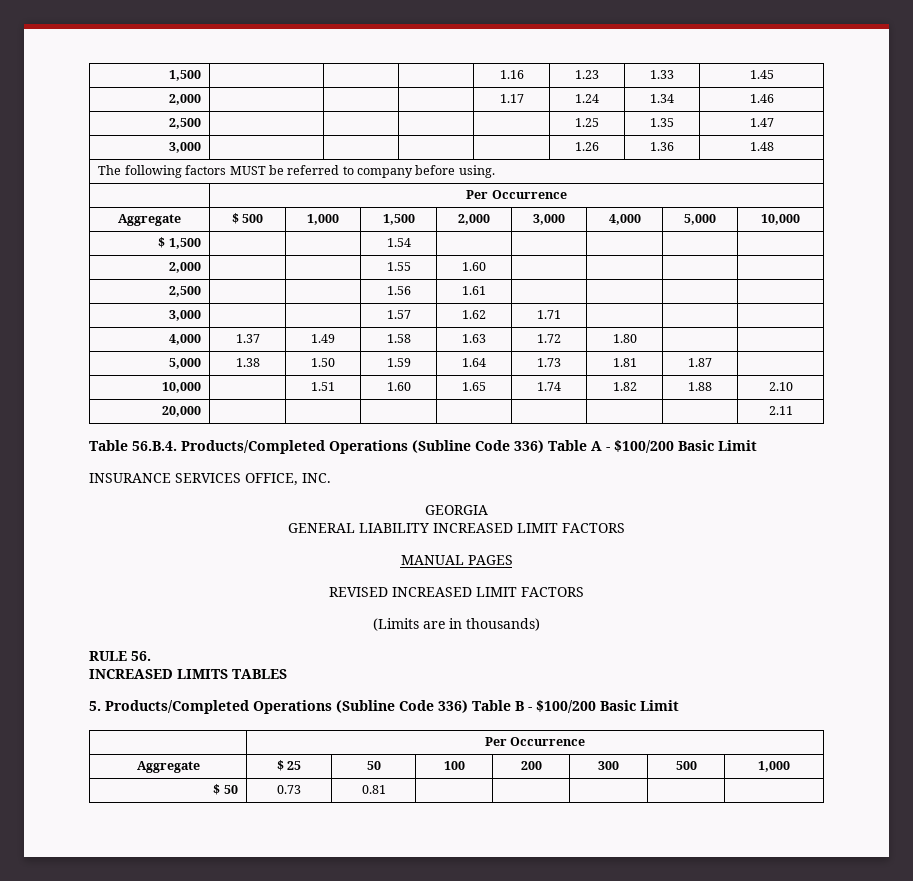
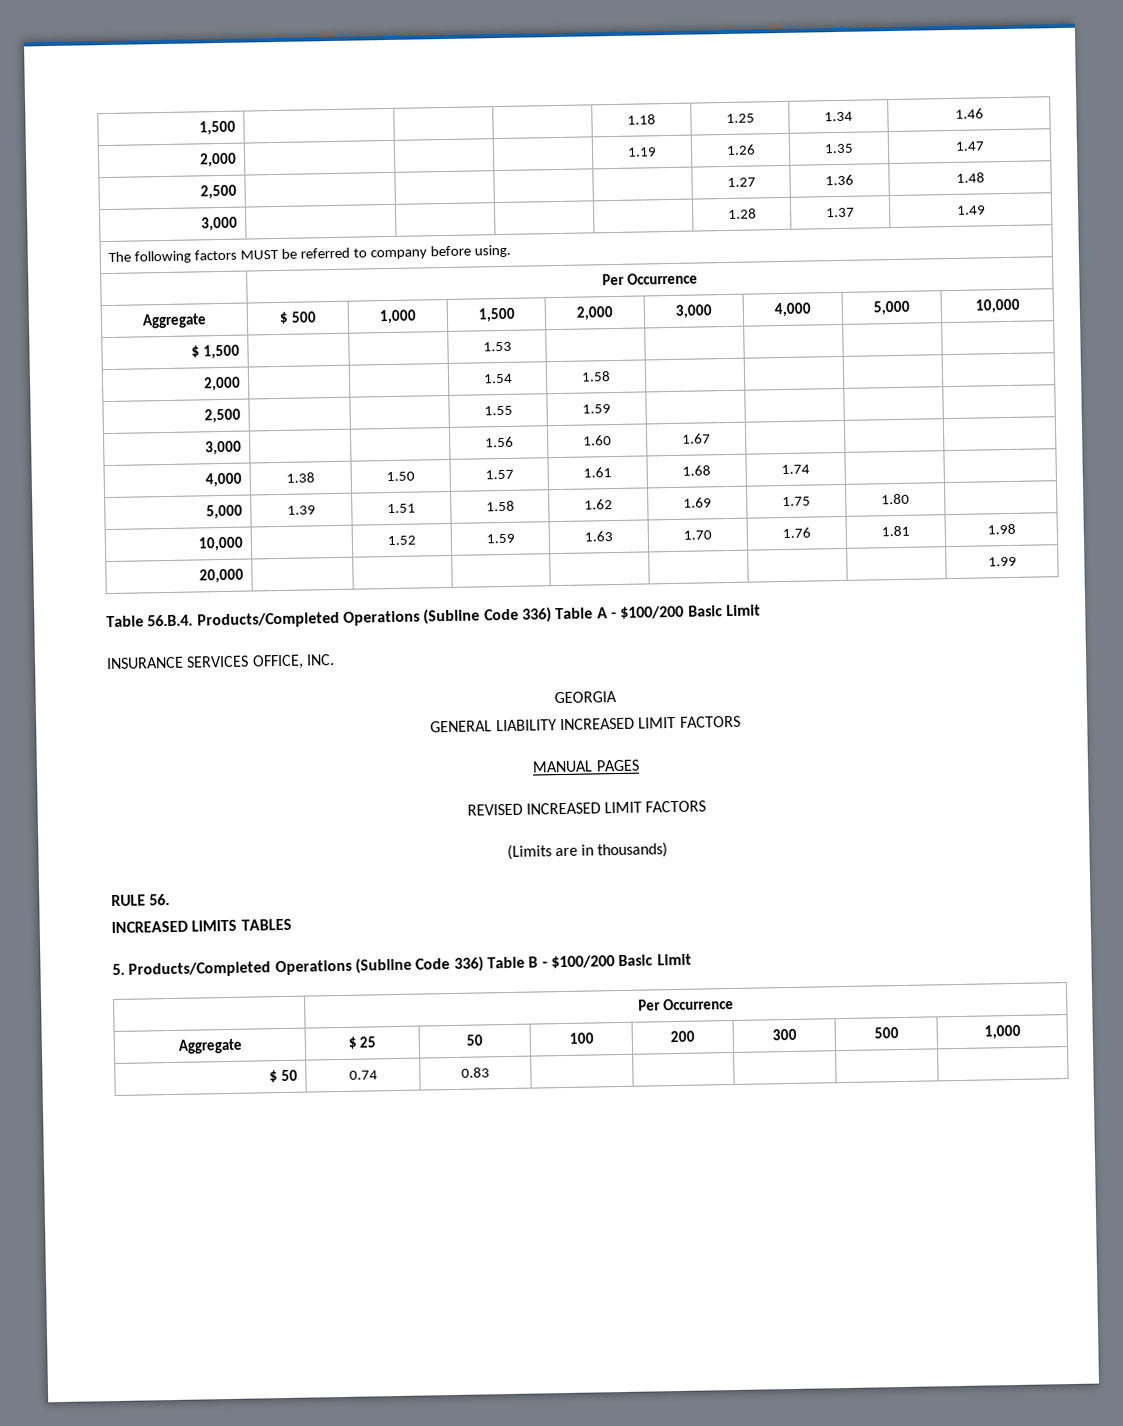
- 1,500 | | | | 1.16 | 1.23 | 1.33 | 1.45
- 2,000 | | | | 1.17 | 1.24 | 1.34 | 1.46
- 2,500 | | | | | 1.25 | 1.35 | 1.47
- 3,000 | | | | | 1.26 | 1.36 | 1.48
+ 1,500 | | | | 1.18 | 1.25 | 1.34 | 1.46
+ 2,000 | | | | 1.19 | 1.26 | 1.35 | 1.47
+ 2,500 | | | | | 1.27 | 1.36 | 1.48
+ 3,000 | | | | | 1.28 | 1.37 | 1.49
- $ 1,500 | | | 1.54 | | | | |
- 2,000 | | | 1.55 | 1.60 | | | |
- 2,500 | | | 1.56 | 1.61 | | | |
- 3,000 | | | 1.57 | 1.62 | 1.71 | | |
- 4,000 | 1.37 | 1.49 | 1.58 | 1.63 | 1.72 | 1.80 | |
- 5,000 | 1.38 | 1.50 | 1.59 | 1.64 | 1.73 | 1.81 | 1.87 |
- 10,000 | | 1.51 | 1.60 | 1.65 | 1.74 | 1.82 | 1.88 | 2.10
+ $ 1,500 | | | 1.53 | | | | |
+ 2,000 | | | 1.54 | 1.58 | | | |
+ 2,500 | | | 1.55 | 1.59 | | | |
+ 3,000 | | | 1.56 | 1.60 | 1.67 | | |
+ 4,000 | 1.38 | 1.50 | 1.57 | 1.61 | 1.68 | 1.74 | |
+ 5,000 | 1.39 | 1.51 | 1.58 | 1.62 | 1.69 | 1.75 | 1.80 |
+ 10,000 | | 1.52 | 1.59 | 1.63 | 1.70 | 1.76 | 1.81 | 1.98
- 20,000 | | | | | | | | 2.11
+ 20,000 | | | | | | | | 1.99
- $ 50 | 0.73 | 0.81 | | | | |
+ $ 50 | 0.74 | 0.83 | | | | |

